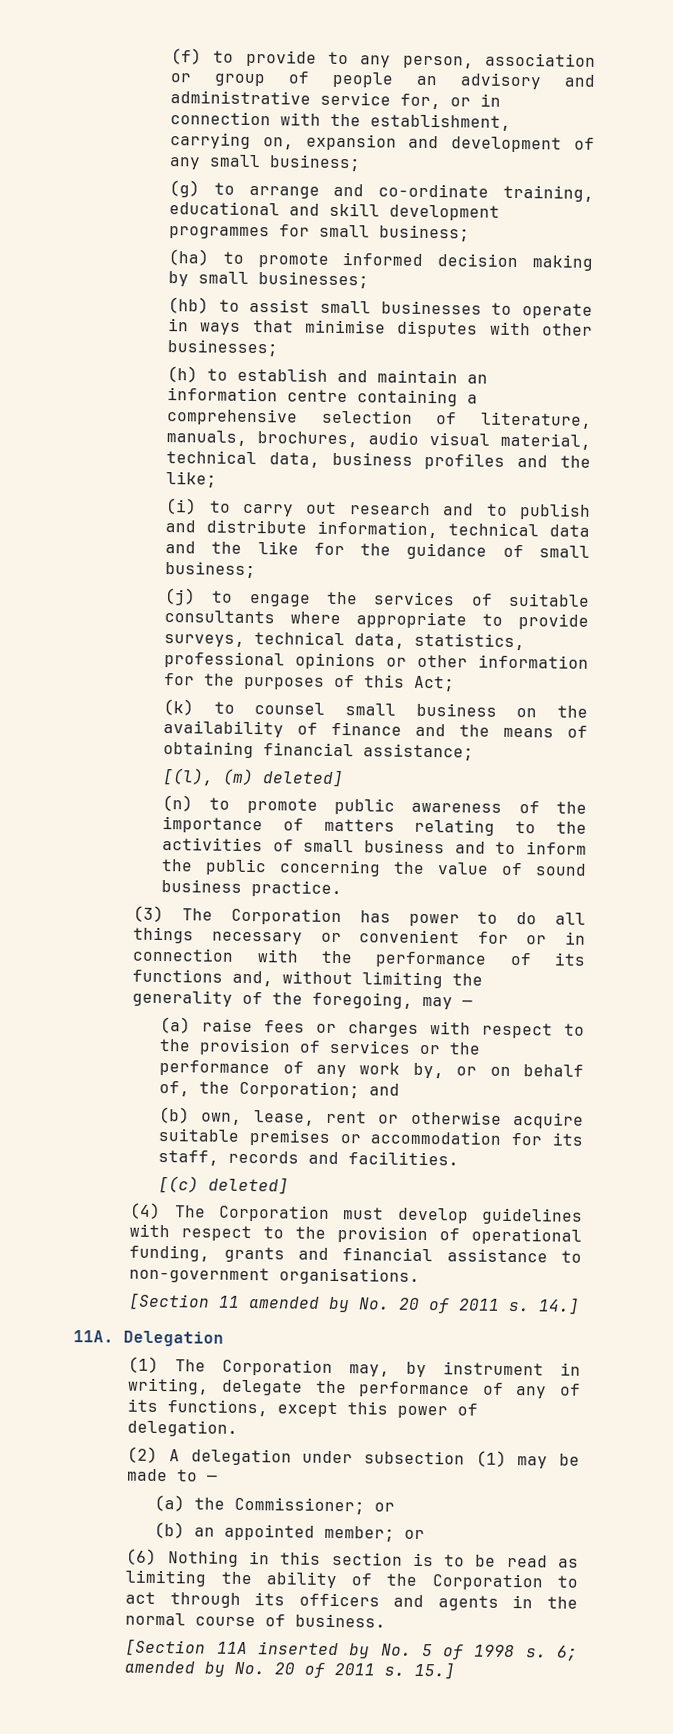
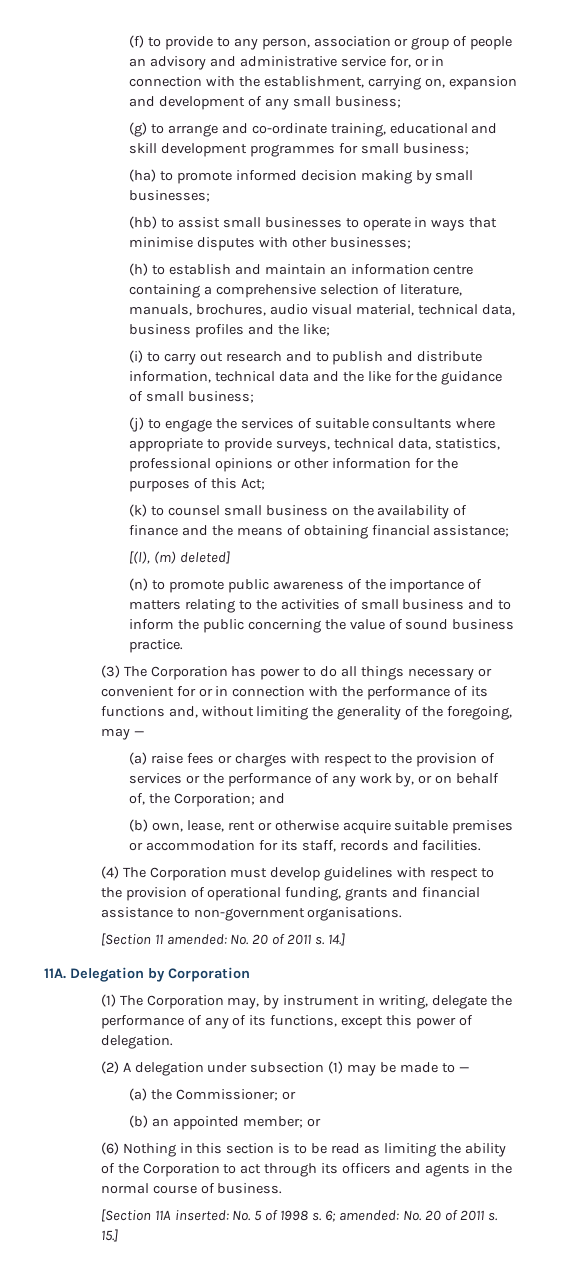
- [(c) deleted]
- [Section 11 amended by No. 20 of 2011 s.
+ [Section 11 amended: No. 20 of 2011 s.
- Delegation
+ Delegation by Corporation
- [Section 11A inserted by No. 5 of 1998 s.
+ [Section 11A inserted: No. 5 of 1998 s.
- 6; amended by No. 20 of 2011 s.
+ 6; amended: No. 20 of 2011 s.

